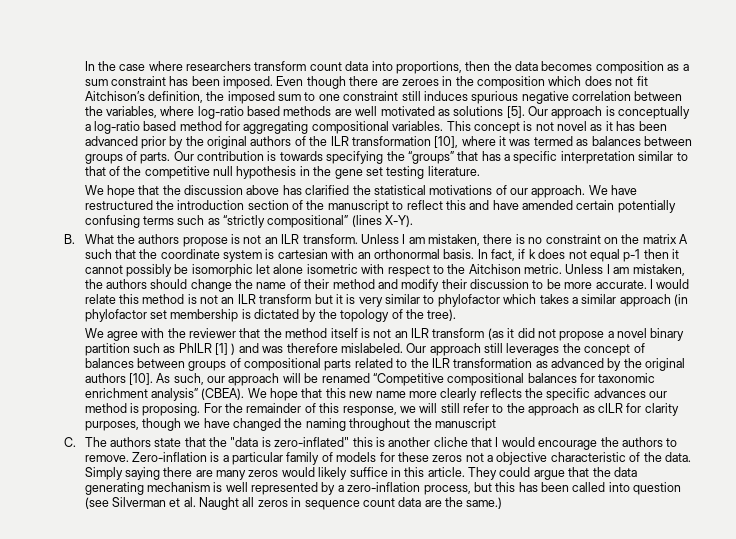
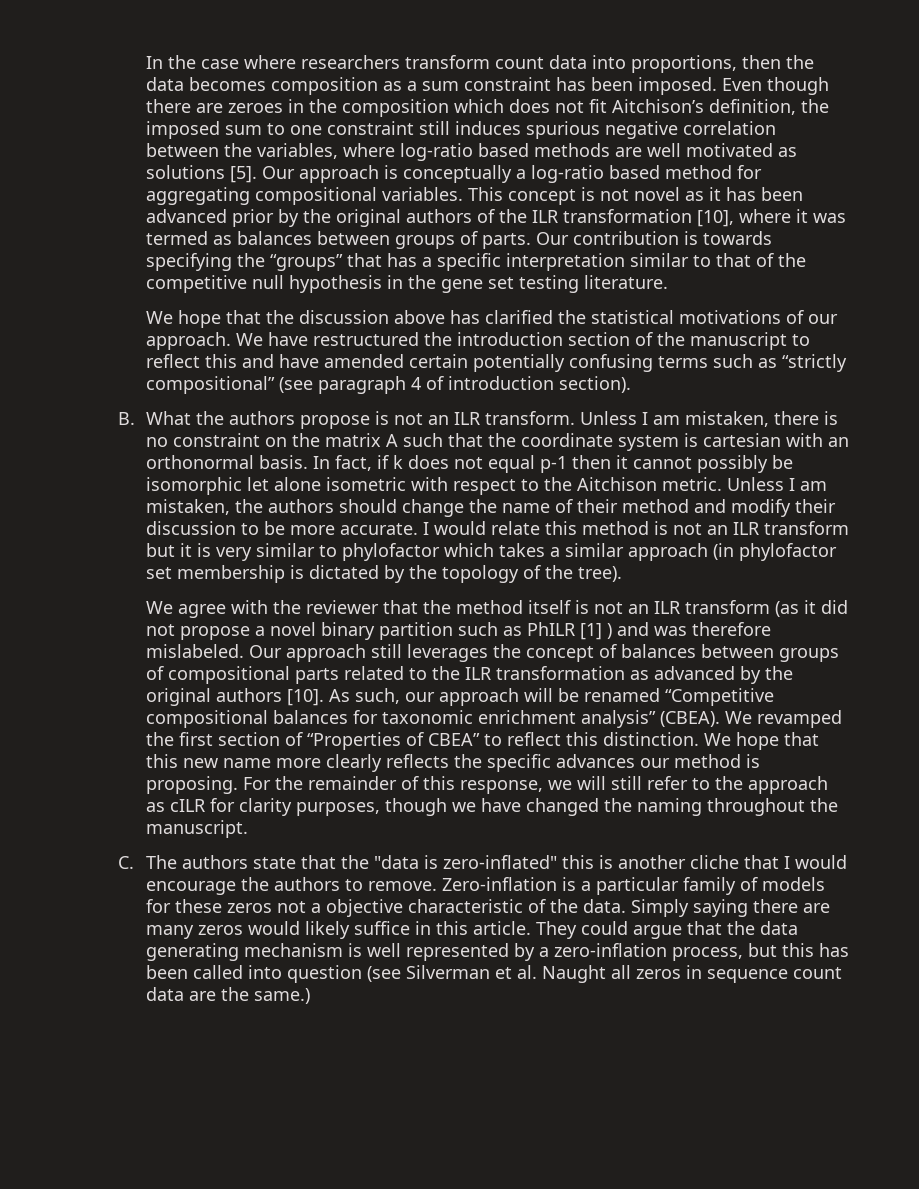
- We have restructured the introduction section of the manuscript to reflect this and have amended certain potentially confusing terms such as “strictly compositional” (lines X-Y).
+ We have restructured the introduction section of the manuscript to reflect this and have amended certain potentially confusing terms such as “strictly compositional” (see paragraph 4 of introduction section).
- We hope that this new name more clearly reflects the specific advances our method is proposing.
+ We revamped the first section of “Properties of CBEA” to reflect this distinction. We hope that this new name more clearly reflects the specific advances our method is proposing.
- For the remainder of this response, we will still refer to the approach as cILR for clarity purposes, though we have changed the naming throughout the manuscript
+ For the remainder of this response, we will still refer to the approach as cILR for clarity purposes, though we have changed the naming throughout the manuscript.

